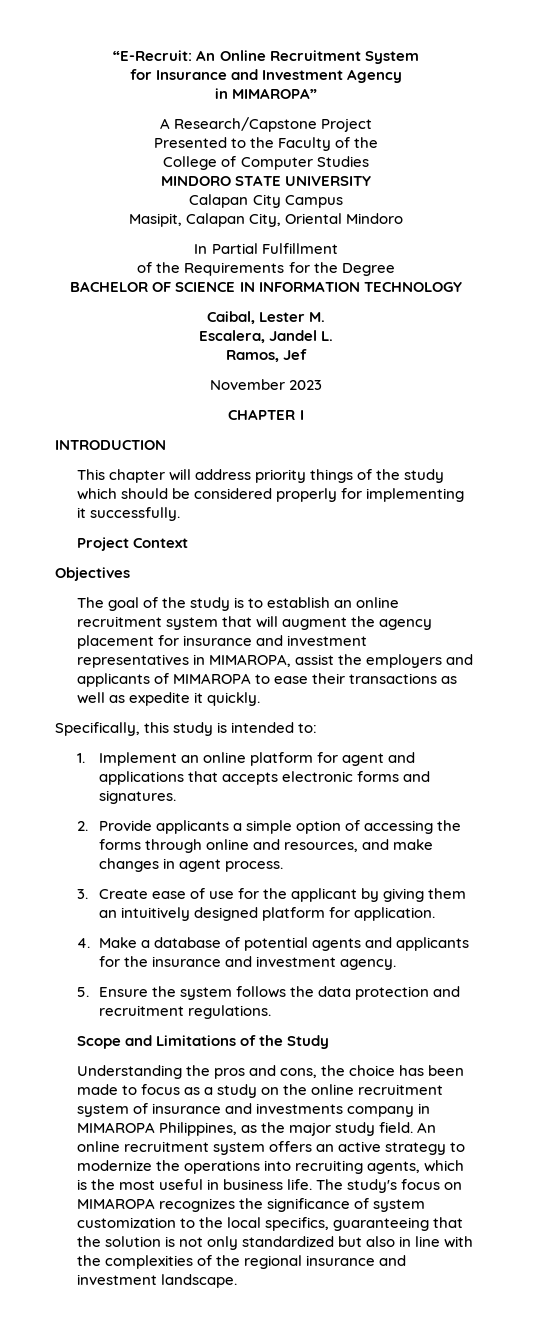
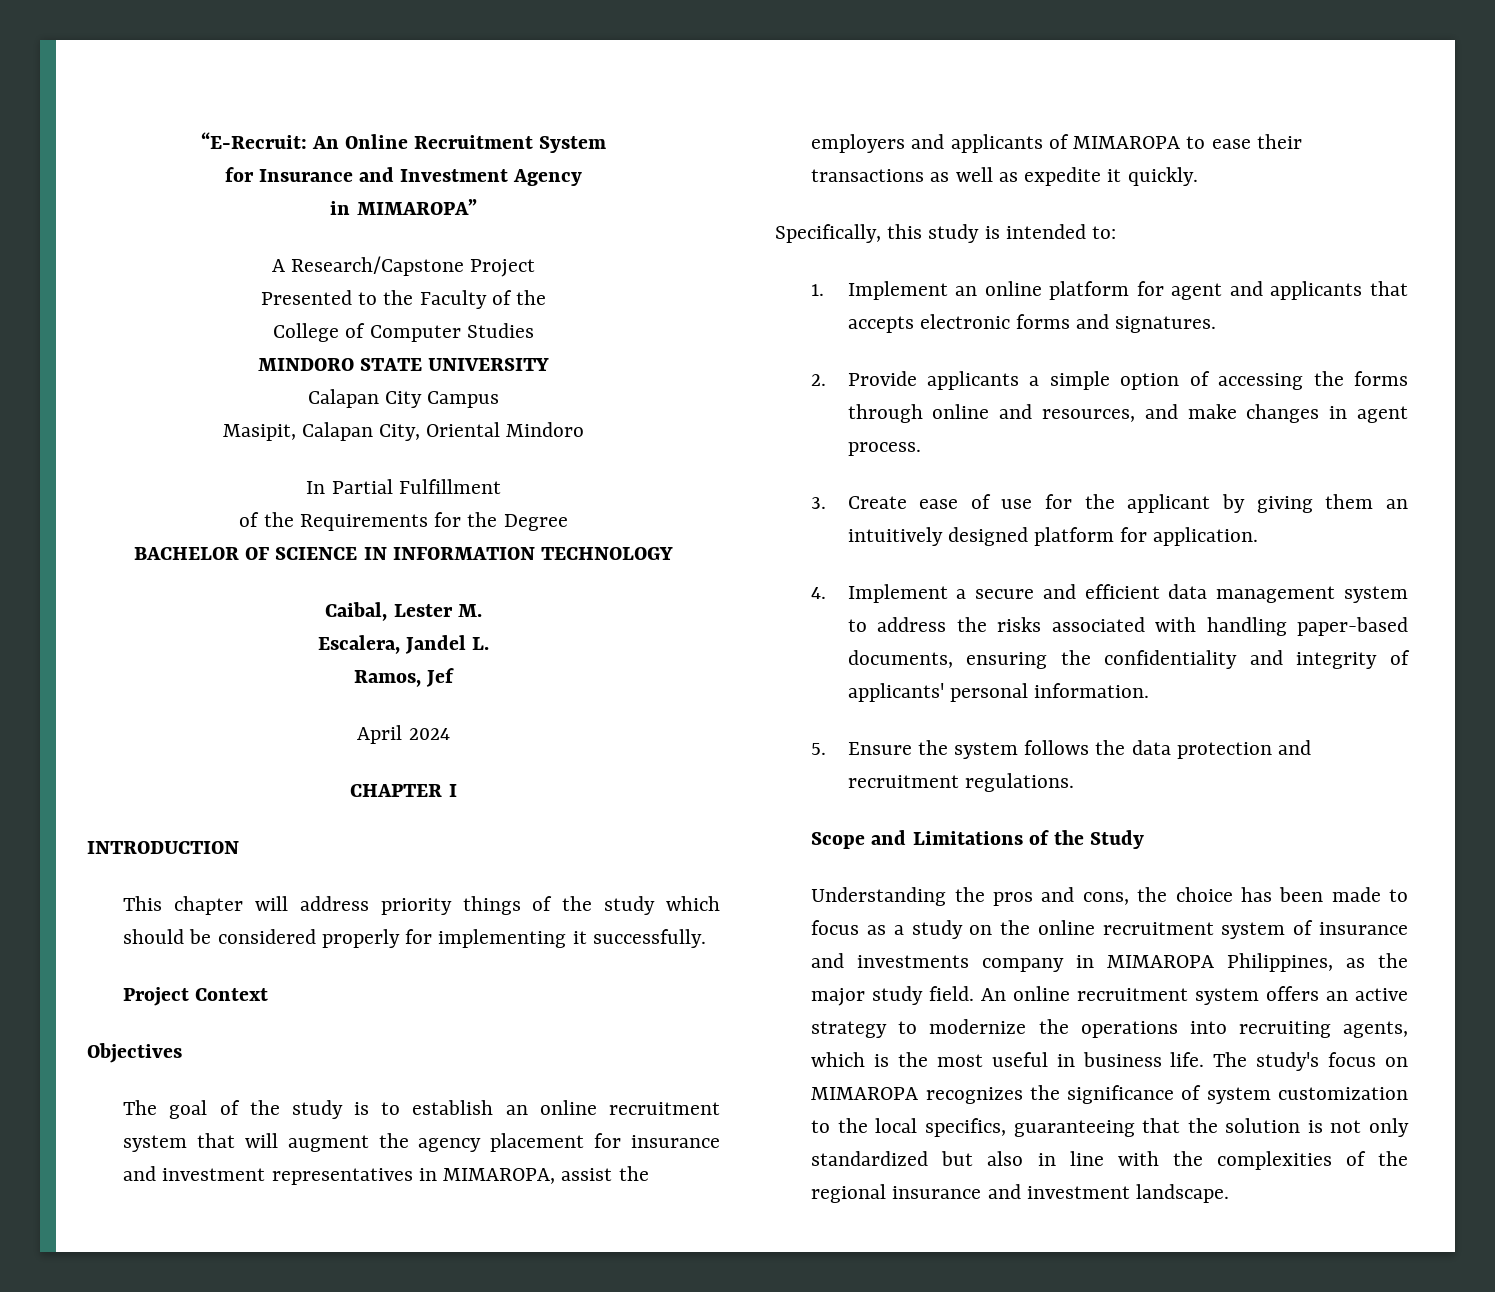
- November 2023
+ April 2024
- 1. Implement an online platform for agent and applications that accepts electronic forms and signatures.
+ 1. Implement an online platform for agent and applicants that accepts electronic forms and signatures.
- 4. Make a database of potential agents and applicants for the insurance and investment agency.
+ 4. Implement a secure and efficient data management system to address the risks associated with handling paper-based documents, ensuring the confidentiality and integrity of applicants' personal information.

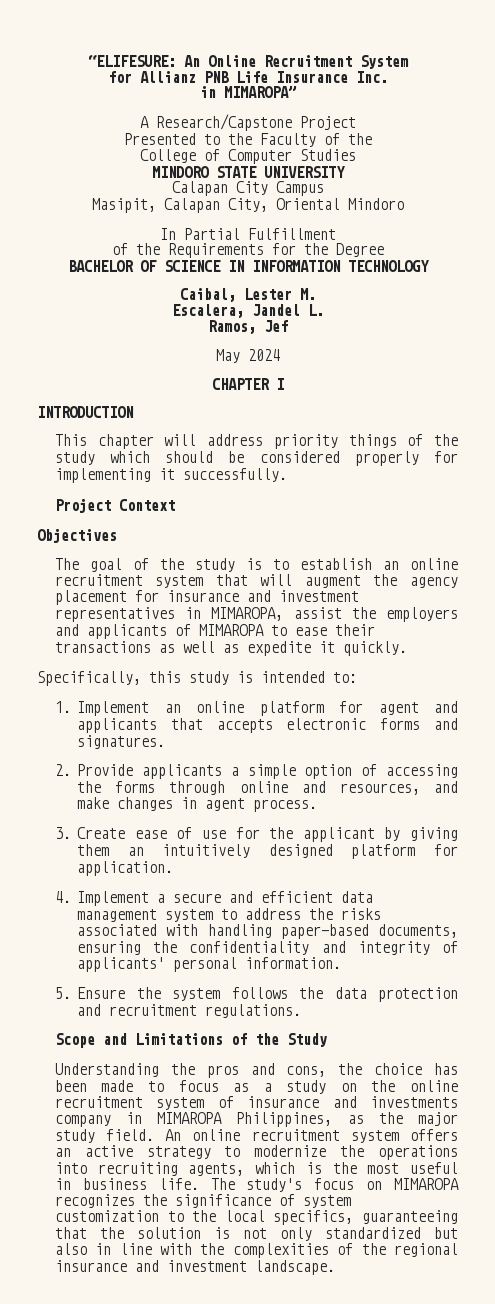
- “E-Recruit: An Online Recruitment System
+ “ELIFESURE: An Online Recruitment System
- for Insurance and Investment Agency
+ for Allianz PNB Life Insurance Inc.
- April 2024
+ May 2024

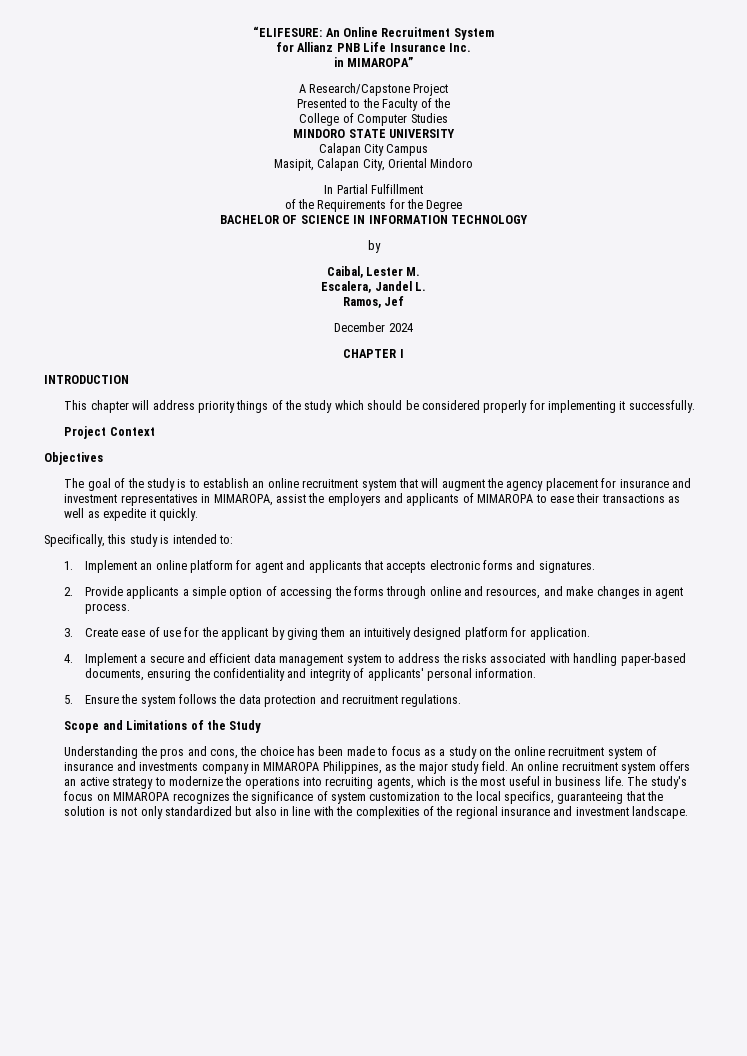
  BACHELOR OF SCIENCE IN INFORMATION TECHNOLOGY
+ by
- May 2024
+ December 2024

